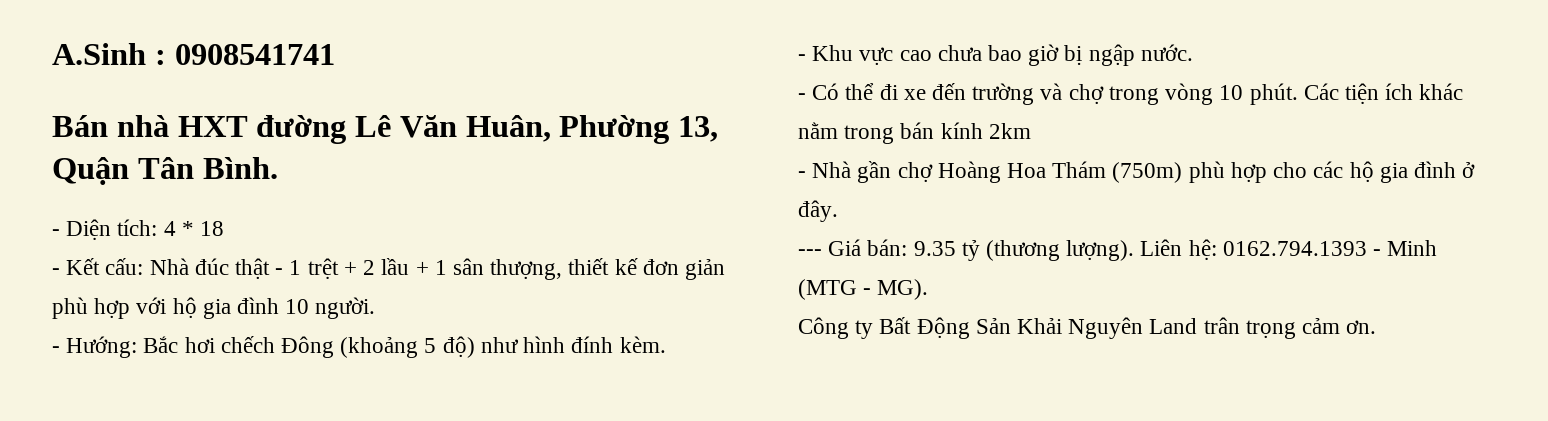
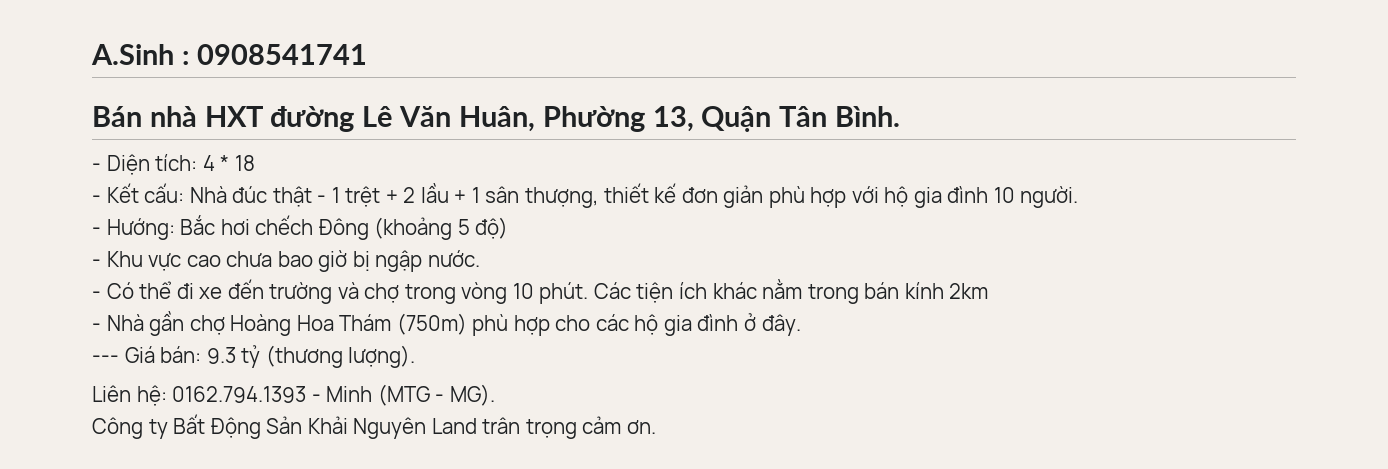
- - Hướng: Bắc hơi chếch Đông (khoảng 5 độ) như hình đính kèm.
+ - Hướng: Bắc hơi chếch Đông (khoảng 5 độ)
- --- Giá bán: 9.35 tỷ (thương lượng). Liên hệ: 0162.794.1393 - Minh (MTG - MG).
+ --- Giá bán: 9.3 tỷ (thương lượng).
+ Liên hệ: 0162.794.1393 - Minh (MTG - MG).

